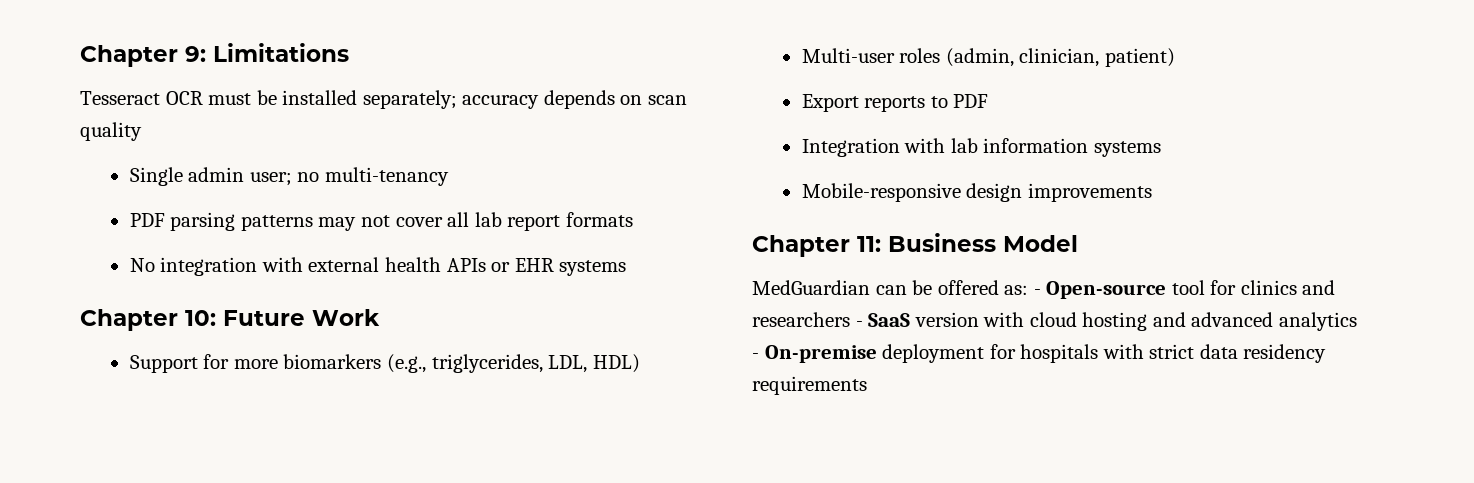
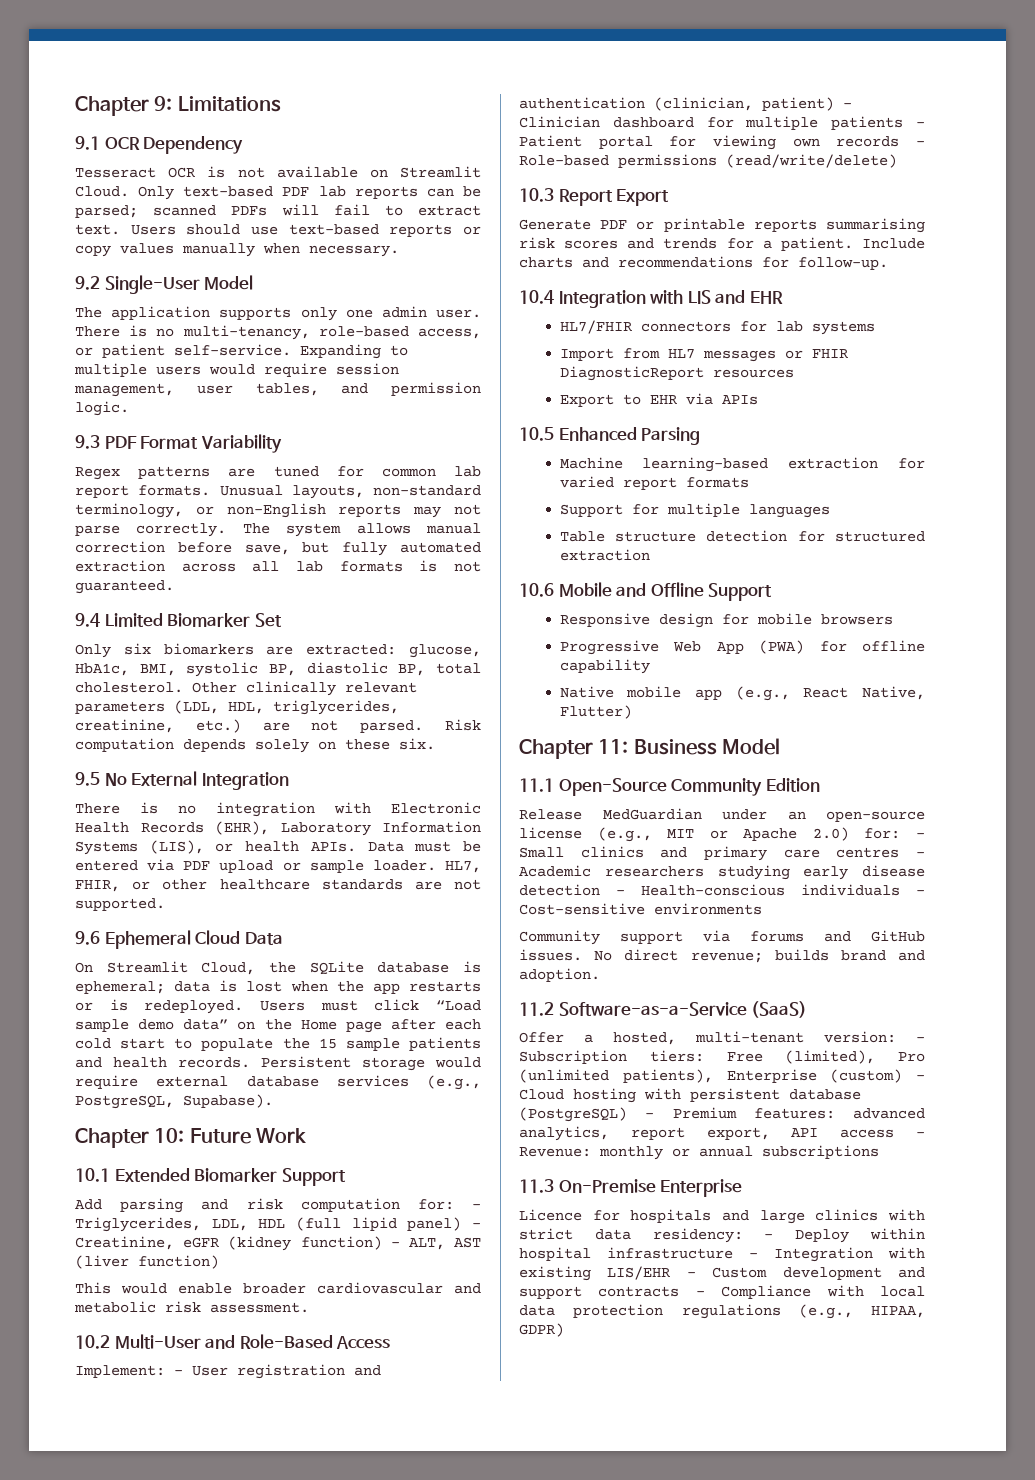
+ 9.1 OCR Dependency
- Tesseract OCR must be installed separately; accuracy depends on scan quality
- Single admin user; no multi-tenancy
- PDF parsing patterns may not cover all lab report formats
- No integration with external health APIs or EHR systems
+ Tesseract OCR is not available on Streamlit Cloud. Only text-based PDF lab reports can be parsed; scanned PDFs will fail to extract text. Users should use text-based reports or copy values manually when necessary.
+ 9.2 Single-User Model
+ The application supports only one admin user. There is no multi-tenancy, role-based access, or patient self-service. Expanding to multiple users would require session management, user tables, and permission logic.
+ 9.3 PDF Format Variability
+ Regex patterns are tuned for common lab report formats. Unusual layouts, non-standard terminology, or non-English reports may not parse correctly. The system allows manual correction before save, but fully automated extraction across all lab formats is not guaranteed.
+ 9.4 Limited Biomarker Set
+ Only six biomarkers are extracted: glucose, HbA1c, BMI, systolic BP, diastolic BP, total cholesterol. Other clinically relevant parameters (LDL, HDL, triglycerides, creatinine, etc.) are not parsed. Risk computation depends solely on these six.
+ 9.5 No External Integration
+ There is no integration with Electronic Health Records (EHR), Laboratory Information Systems (LIS), or health APIs. Data must be entered via PDF upload or sample loader. HL7, FHIR, or other healthcare standards are not supported.
+ 9.6 Ephemeral Cloud Data
+ On Streamlit Cloud, the SQLite database is ephemeral; data is lost when the app restarts or is redeployed. Users must click “Load sample demo data” on the Home page after each cold start to populate the 15 sample patients and health records. Persistent storage would require external database services (e.g., PostgreSQL, Supabase).
  Chapter 10: Future Work
- Support for more biomarkers (e.g., triglycerides, LDL, HDL)
- Multi-user roles (admin, clinician, patient)
- Export reports to PDF
- Integration with lab information systems
- Mobile-responsive design improvements
+ 10.1 Extended Biomarker Support
+ Add parsing and risk computation for: - Triglycerides, LDL, HDL (full lipid panel) - Creatinine, eGFR (kidney function) - ALT, AST (liver function)
+ This would enable broader cardiovascular and metabolic risk assessment.
+ 10.2 Multi-User and Role-Based Access
+ Implement: - User registration and authentication (clinician, patient) - Clinician dashboard for multiple patients - Patient portal for viewing own records - Role-based permissions (read/write/delete)
+ 10.3 Report Export
+ Generate PDF or printable reports summarising risk scores and trends for a patient. Include charts and recommendations for follow-up.
+ 10.4 Integration with LIS and EHR
+ HL7/FHIR connectors for lab systems
+ Import from HL7 messages or FHIR DiagnosticReport resources
+ Export to EHR via APIs
+ 10.5 Enhanced Parsing
+ Machine learning–based extraction for varied report formats
+ Support for multiple languages
+ Table structure detection for structured extraction
+ 10.6 Mobile and Offline Support
+ Responsive design for mobile browsers
+ Progressive Web App (PWA) for offline capability
+ Native mobile app (e.g., React Native, Flutter)
  Chapter 11: Business Model
- MedGuardian can be offered as: - Open-source tool for clinics and researchers - SaaS version with cloud hosting and advanced analytics - On-premise deployment for hospitals with strict data residency requirements
+ 11.1 Open-Source Community Edition
+ Release MedGuardian under an open-source license (e.g., MIT or Apache 2.0) for: - Small clinics and primary care centres - Academic researchers studying early disease detection - Health-conscious individuals - Cost-sensitive environments
+ Community support via forums and GitHub issues. No direct revenue; builds brand and adoption.
+ 11.2 Software-as-a-Service (SaaS)
+ Offer a hosted, multi-tenant version: - Subscription tiers: Free (limited), Pro (unlimited patients), Enterprise (custom) - Cloud hosting with persistent database (PostgreSQL) - Premium features: advanced analytics, report export, API access - Revenue: monthly or annual subscriptions
+ 11.3 On-Premise Enterprise
+ Licence for hospitals and large clinics with strict data residency: - Deploy within hospital infrastructure - Integration with existing LIS/EHR - Custom development and support contracts - Compliance with local data protection regulations (e.g., HIPAA, GDPR)

